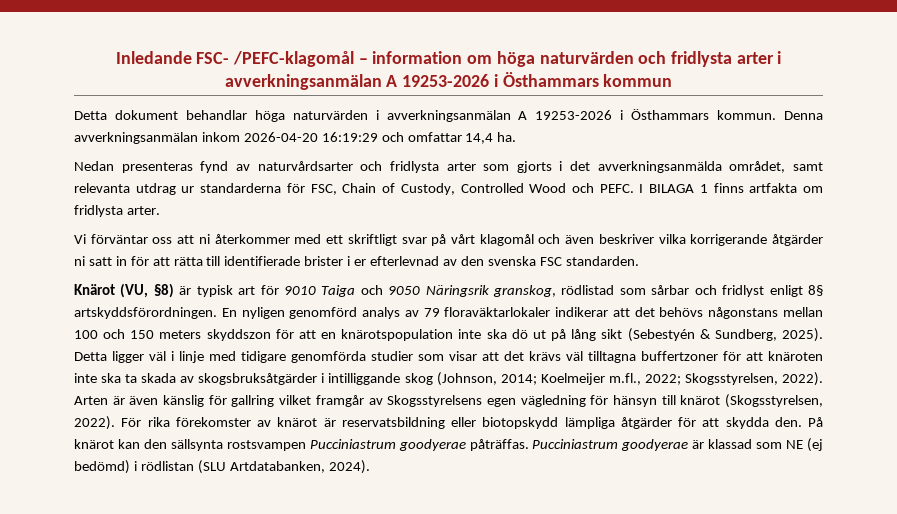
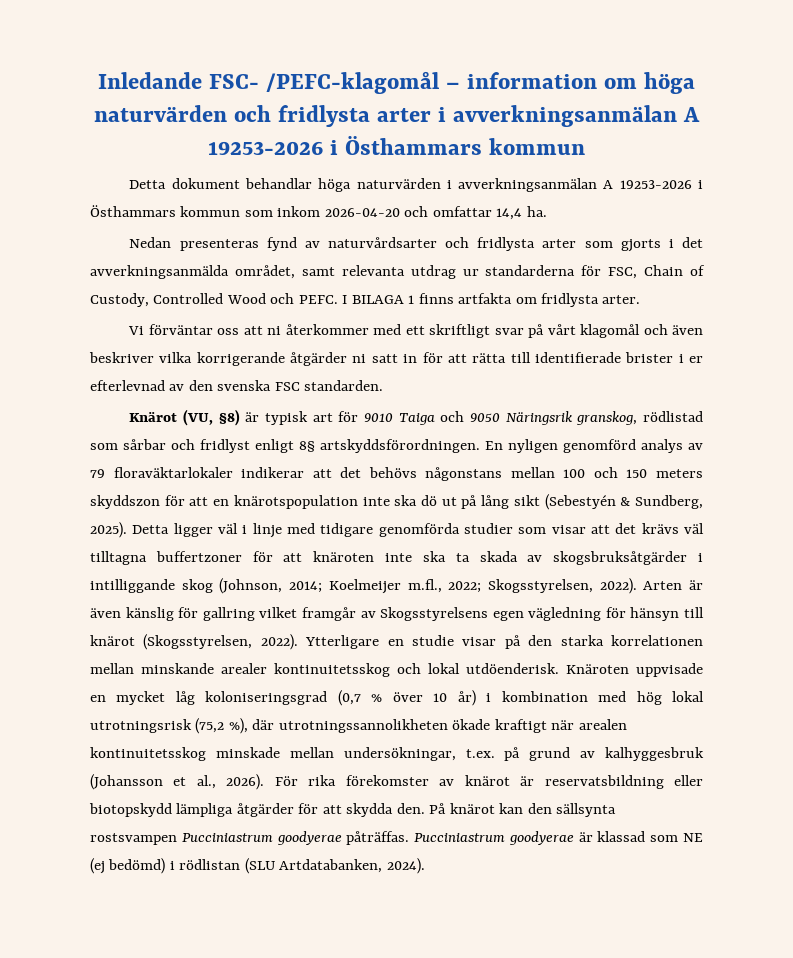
- Detta dokument behandlar höga naturvärden i avverkningsanmälan A 19253-2026 i Östhammars kommun. Denna avverkningsanmälan inkom 2026-04-20 16:19:29 och omfattar 14,4 ha.
+ Detta dokument behandlar höga naturvärden i avverkningsanmälan A 19253-2026 i Östhammars kommun som inkom 2026-04-20 och omfattar 14,4 ha.
+ Ytterligare en studie visar på den starka korrelationen mellan minskande arealer kontinuitetsskog och lokal utdöenderisk. Knäroten uppvisade en mycket låg koloniseringsgrad (0,7 % över 10 år) i kombination med hög lokal utrotningsrisk (75,2 %), där utrotningssannolikheten ökade kraftigt när arealen kontinuitetsskog minskade mellan undersökningar, t.ex. på grund av kalhyggesbruk (Johansson et al., 2026).

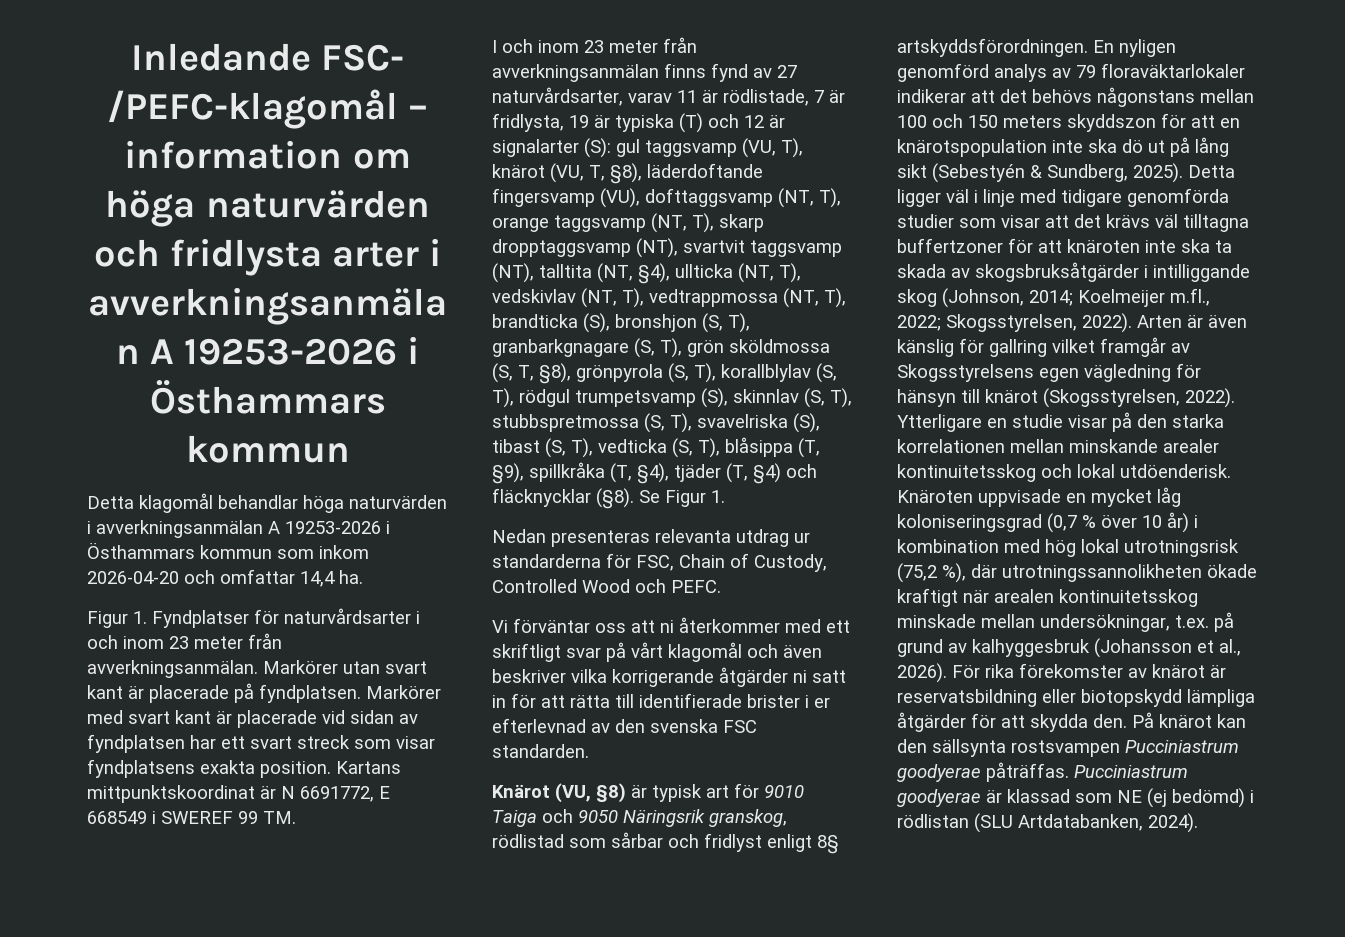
- Detta dokument behandlar höga naturvärden i avverkningsanmälan A 19253-2026 i Östhammars kommun som inkom 2026-04-20 och omfattar 14,4 ha.
+ Detta klagomål behandlar höga naturvärden i avverkningsanmälan A 19253-2026 i Östhammars kommun som inkom 2026-04-20 och omfattar 14,4 ha.
- Nedan presenteras fynd av naturvårdsarter och fridlysta arter som gjorts i det avverkningsanmälda området, samt relevanta utdrag ur standarderna för FSC, Chain of Custody, Controlled Wood och PEFC. I BILAGA 1 finns artfakta om fridlysta arter.
+ Figur 1. Fyndplatser för naturvårdsarter i och inom 23 meter från avverkningsanmälan. Markörer utan svart kant är placerade på fyndplatsen. Markörer med svart kant är placerade vid sidan av fyndplatsen har ett svart streck som visar fyndplatsens exakta position. Kartans mittpunktskoordinat är N 6691772, E 668549 i SWEREF 99 TM.
+ I och inom 23 meter från avverkningsanmälan finns fynd av 27 naturvårdsarter, varav 11 är rödlistade, 7 är fridlysta, 19 är typiska (T) och 12 är signalarter (S): gul taggsvamp (VU, T), knärot (VU, T, §8), läderdoftande fingersvamp (VU), dofttaggsvamp (NT, T), orange taggsvamp (NT, T), skarp dropptaggsvamp (NT), svartvit taggsvamp (NT), talltita (NT, §4), ullticka (NT, T), vedskivlav (NT, T), vedtrappmossa (NT, T), brandticka (S), bronshjon (S, T), granbarkgnagare (S, T), grön sköldmossa (S, T, §8), grönpyrola (S, T), korallblylav (S, T), rödgul trumpetsvamp (S), skinnlav (S, T), stubbspretmossa (S, T), svavelriska (S), tibast (S, T), vedticka (S, T), blåsippa (T, §9), spillkråka (T, §4), tjäder (T, §4) och fläcknycklar (§8). Se Figur 1.
+ Nedan presenteras relevanta utdrag ur standarderna för FSC, Chain of Custody, Controlled Wood och PEFC.

